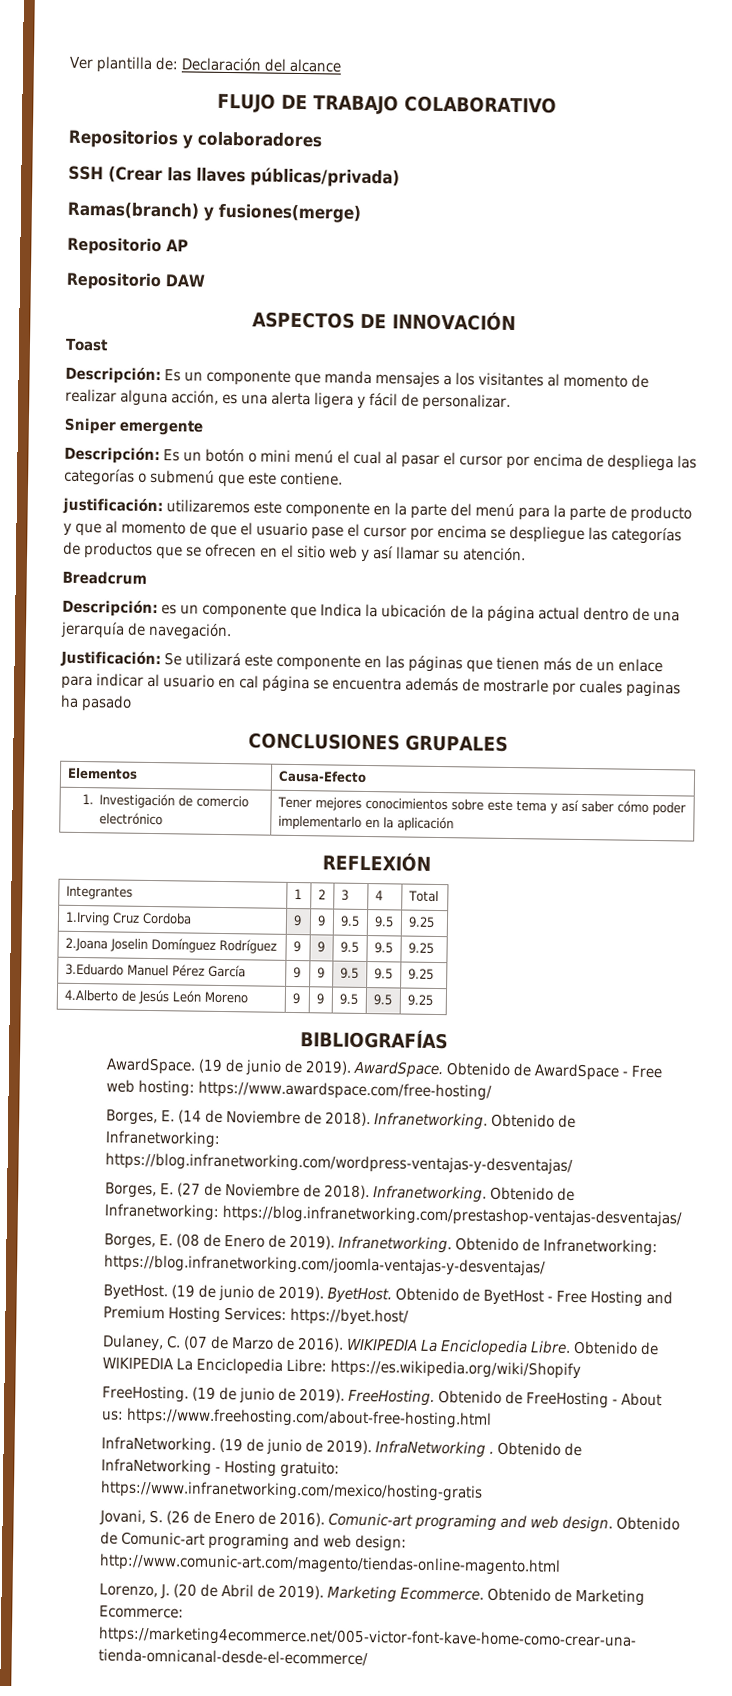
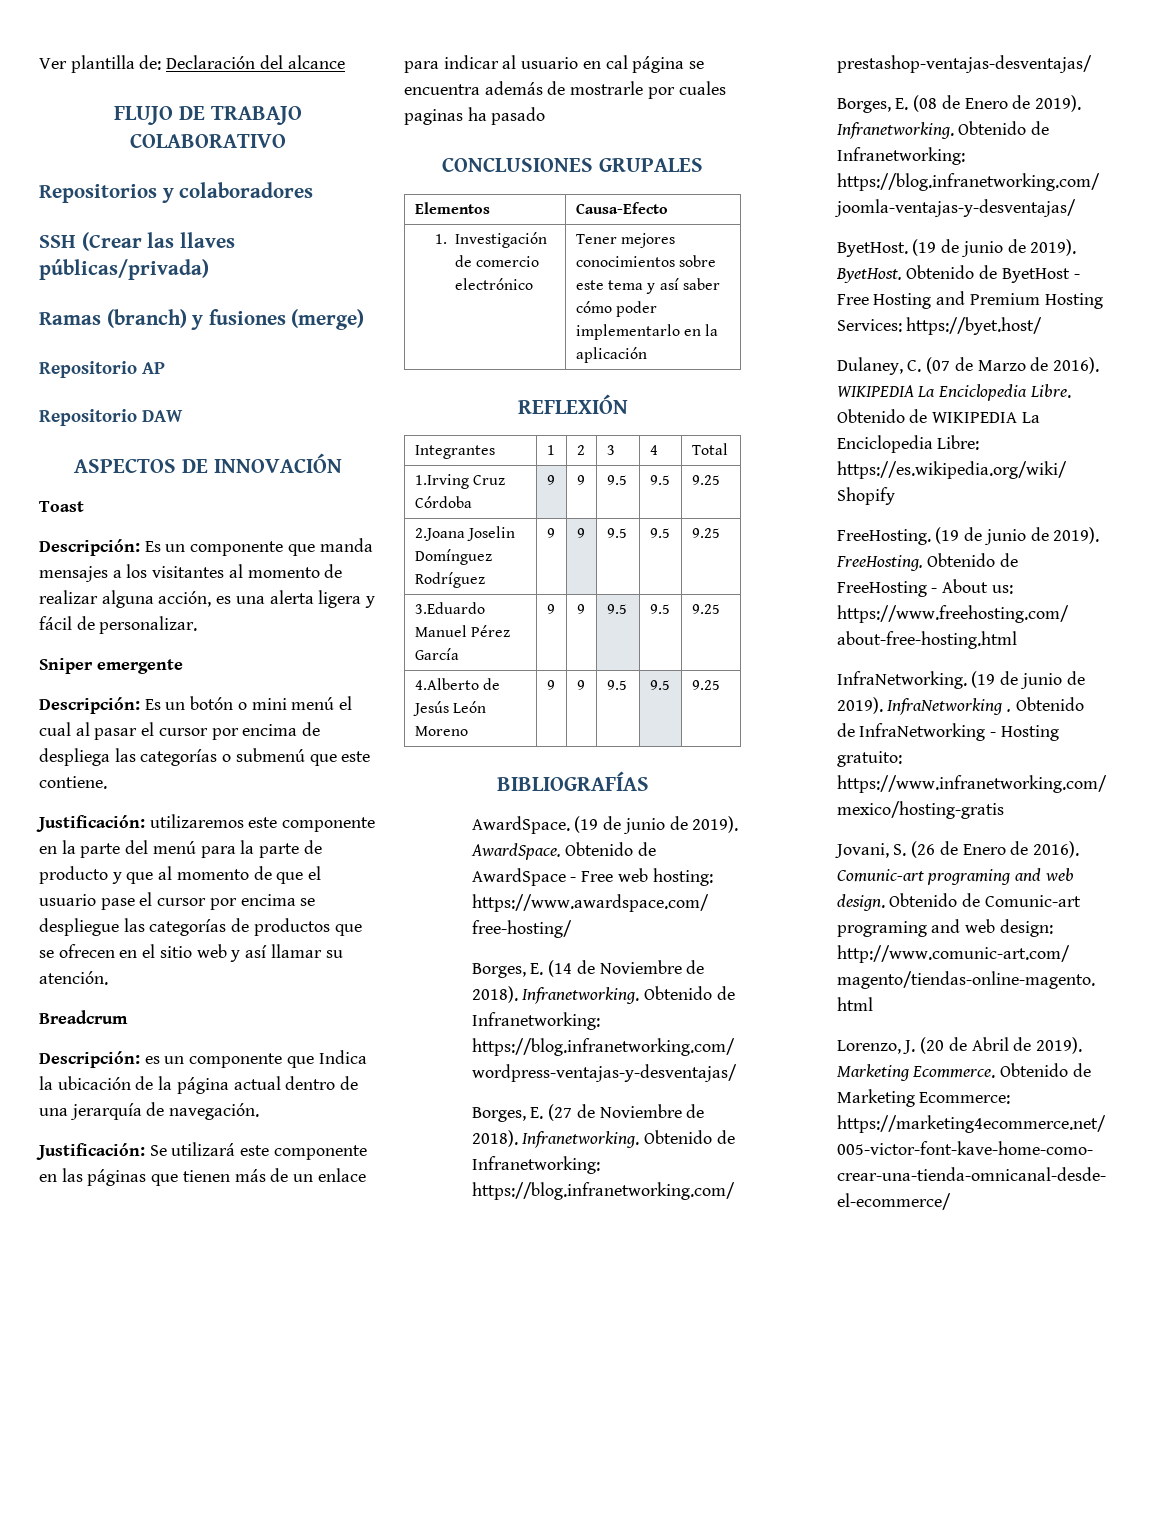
- Ramas(branch) y fusiones(merge)
+ Ramas (branch) y fusiones (merge)
- justificación: utilizaremos este componente en la parte del menú para la parte de producto y que al momento de que el usuario pase el cursor por encima se despliegue las categorías de productos que se ofrecen en el sitio web y así llamar su atención.
+ Justificación: utilizaremos este componente en la parte del menú para la parte de producto y que al momento de que el usuario pase el cursor por encima se despliegue las categorías de productos que se ofrecen en el sitio web y así llamar su atención.
- 1.Irving Cruz Cordoba | 9 | 9 | 9.5 | 9.5 | 9.25
+ 1.Irving Cruz Córdoba | 9 | 9 | 9.5 | 9.5 | 9.25

